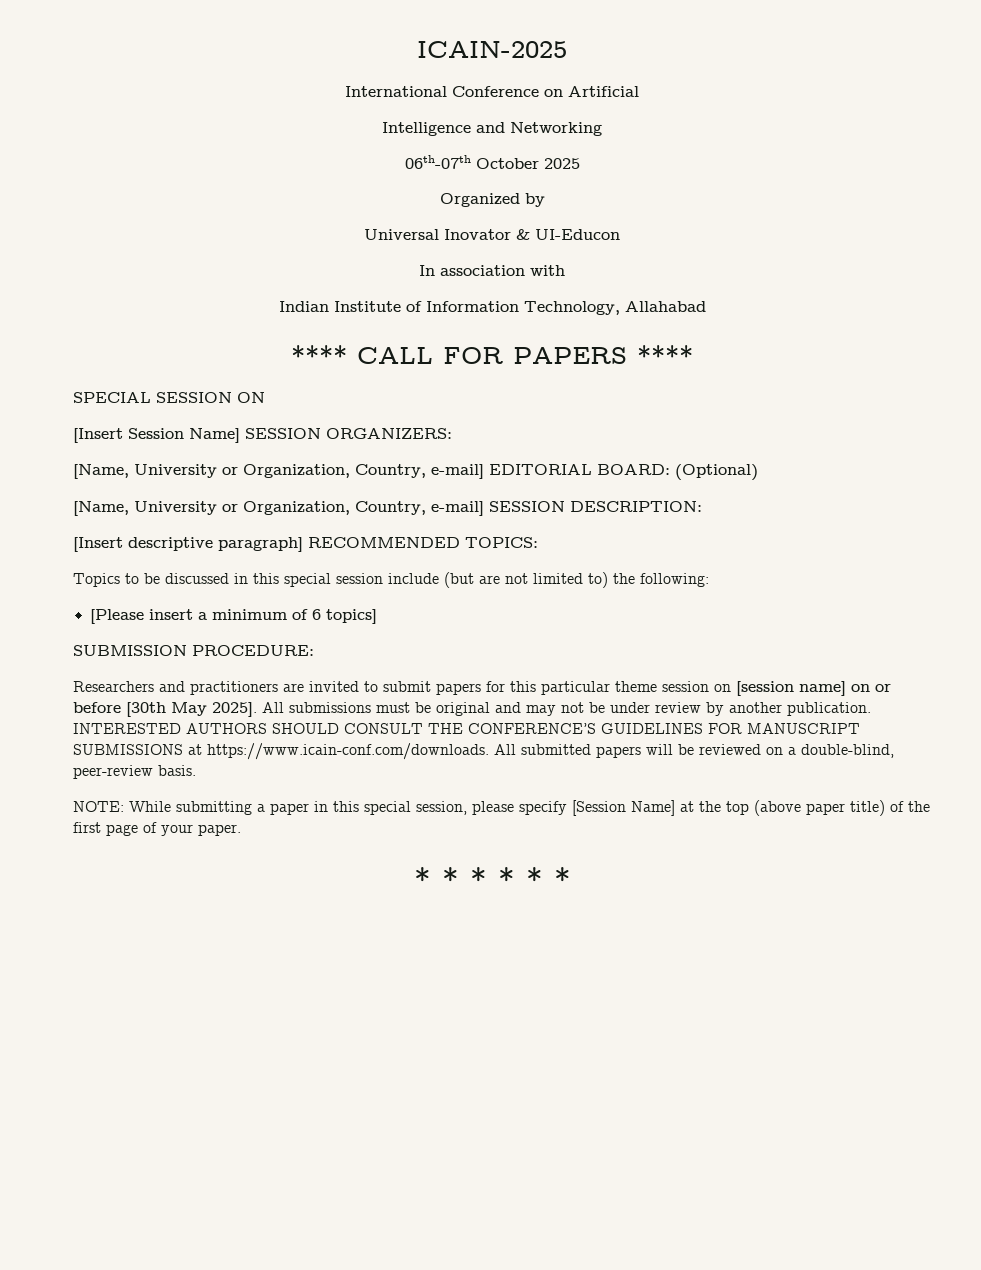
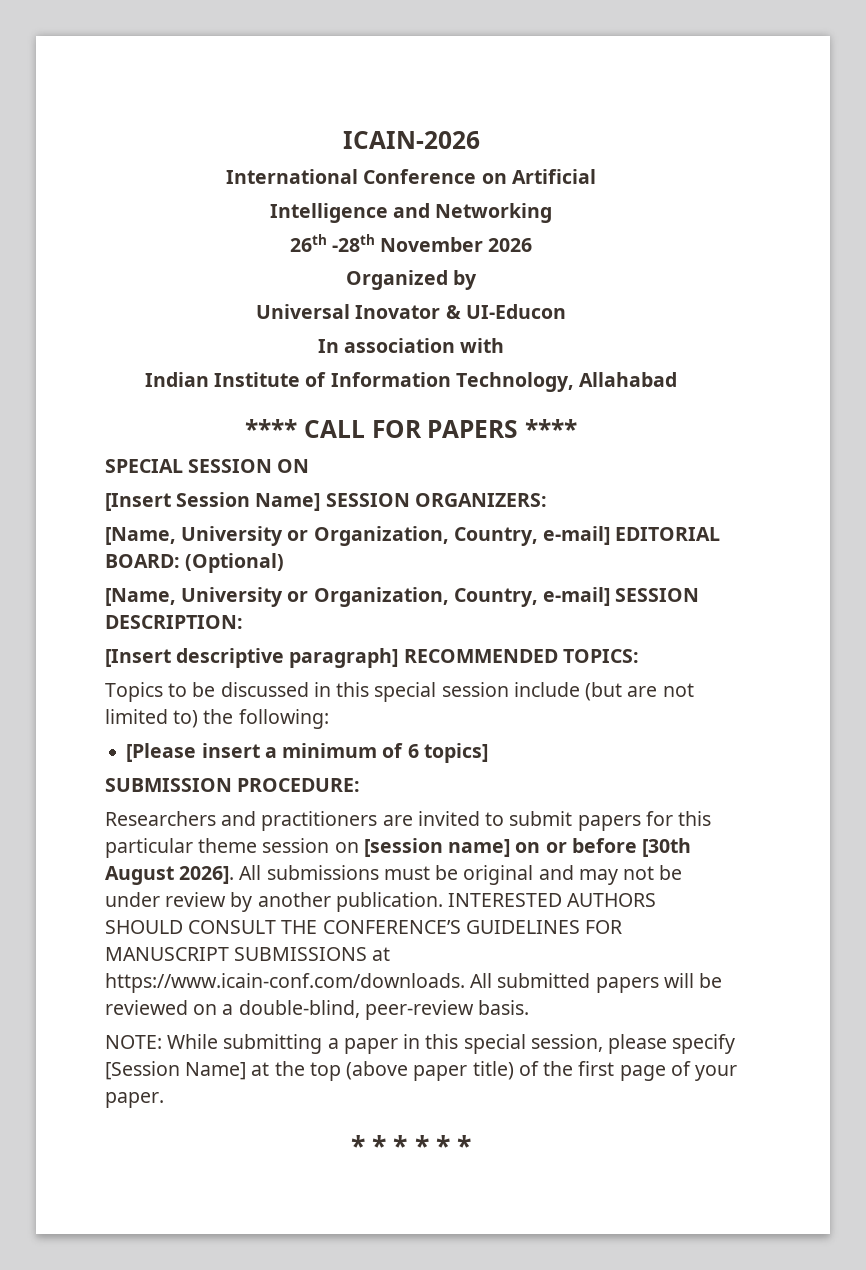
- ICAIN-2025
+ ICAIN-2026
- 06th-07th October 2025
+ 26th -28th November 2026
- Researchers and practitioners are invited to submit papers for this particular theme session on [session name] on or before [30th May 2025].
+ Researchers and practitioners are invited to submit papers for this particular theme session on [session name] on or before [30th August 2026].

